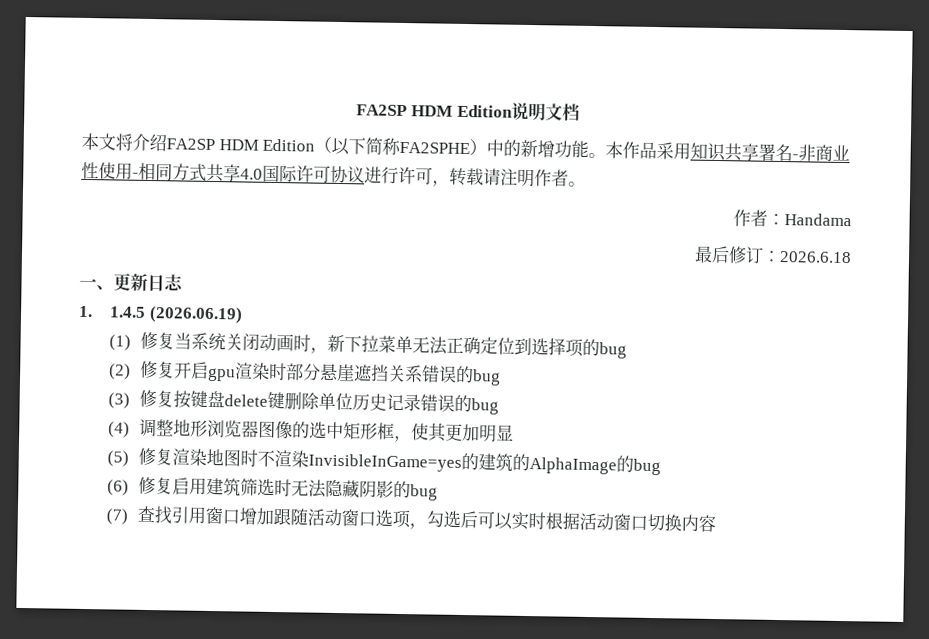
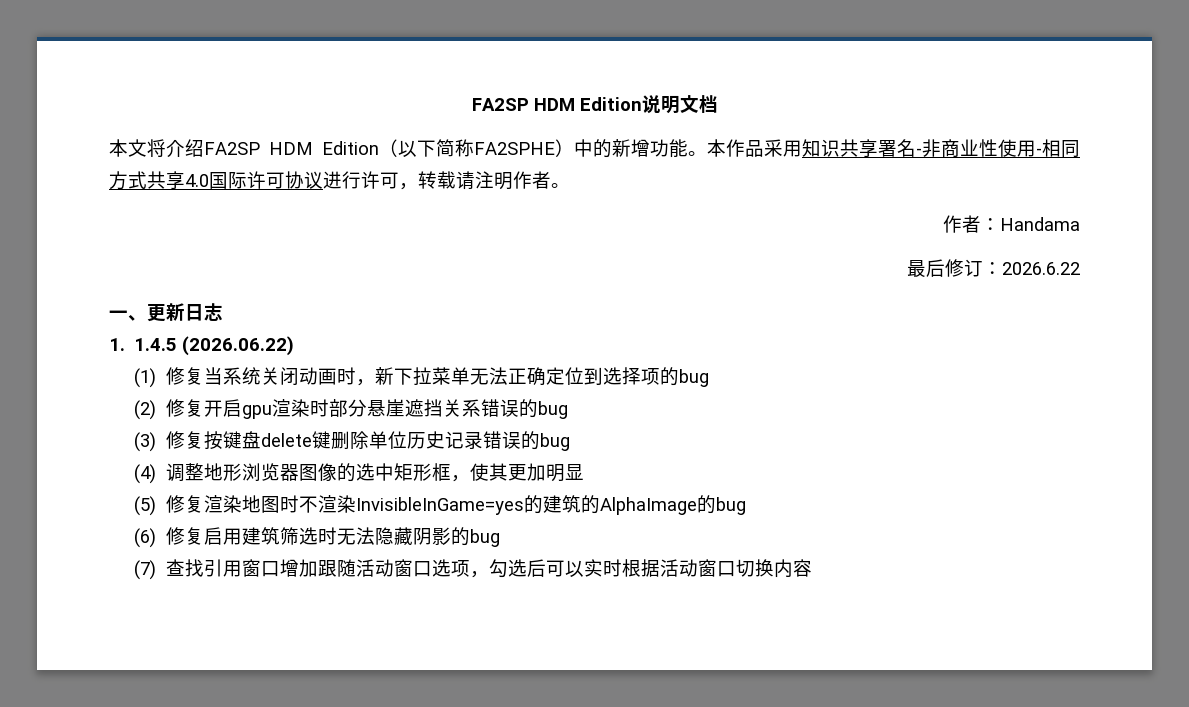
- 最后修订：2026.6.18
+ 最后修订：2026.6.22
- 1. 1.4.5 (2026.06.19)
+ 1. 1.4.5 (2026.06.22)

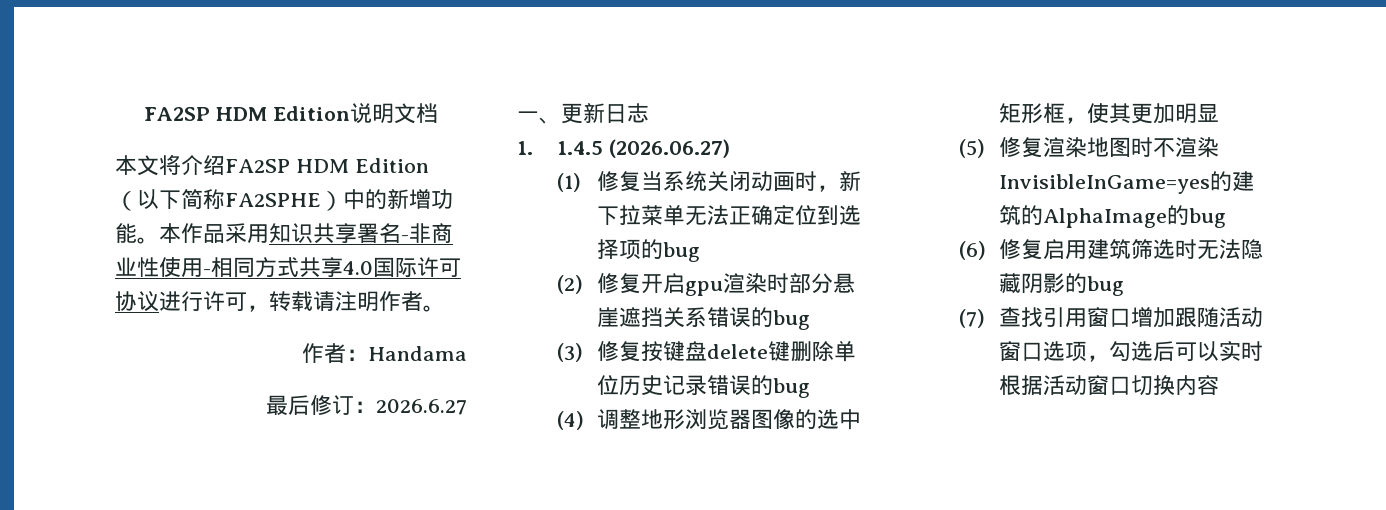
- 最后修订：2026.6.22
+ 最后修订：2026.6.27
- 1. 1.4.5 (2026.06.22)
+ 1. 1.4.5 (2026.06.27)

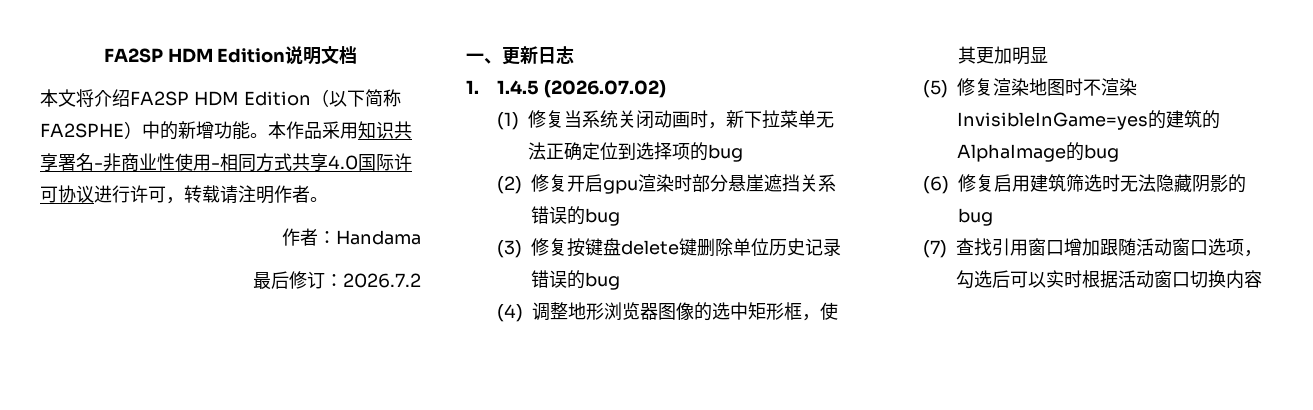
- 最后修订：2026.6.27
+ 最后修订：2026.7.2
- 1. 1.4.5 (2026.06.27)
+ 1. 1.4.5 (2026.07.02)

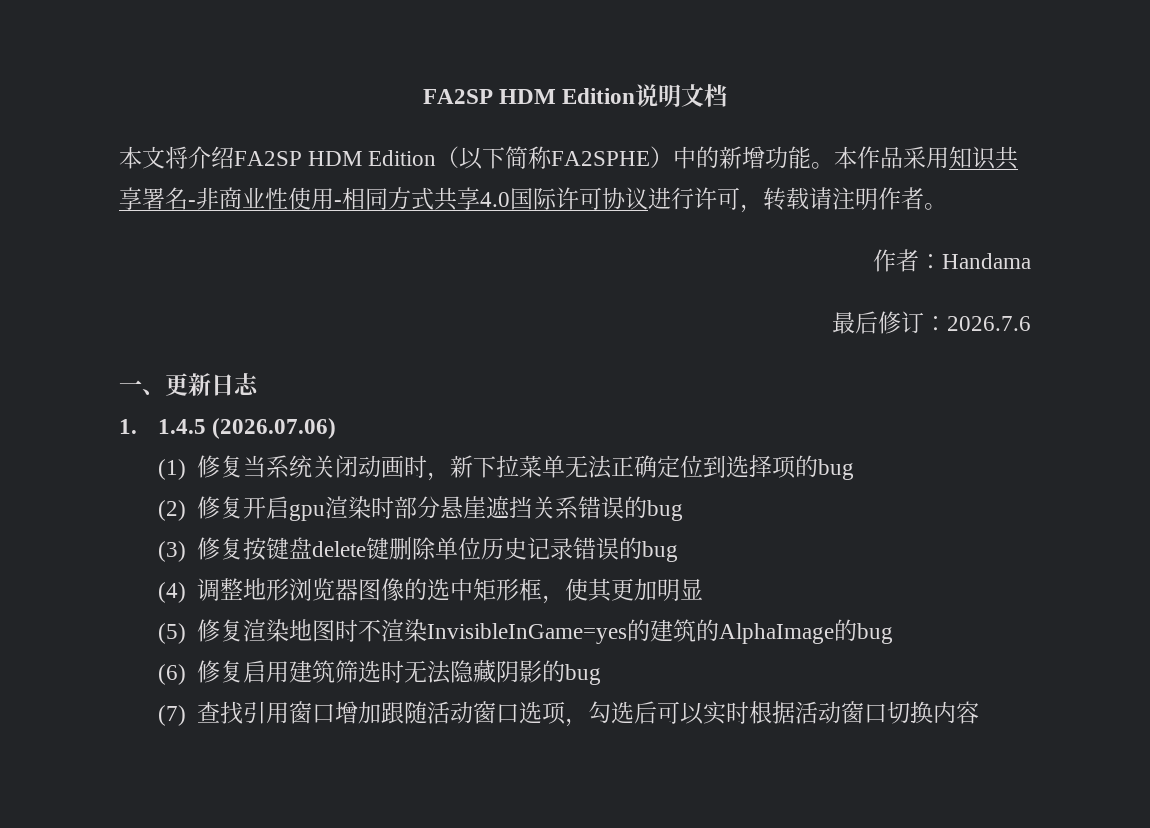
- 最后修订：2026.7.2
+ 最后修订：2026.7.6
- 1. 1.4.5 (2026.07.02)
+ 1. 1.4.5 (2026.07.06)

